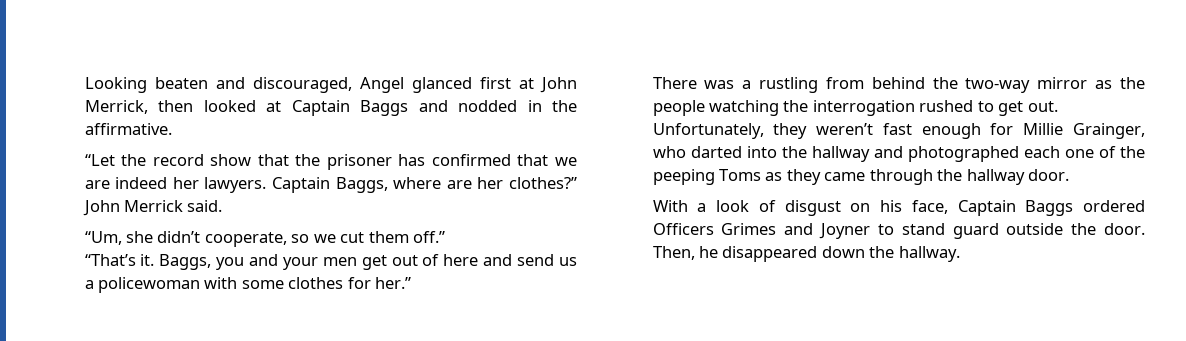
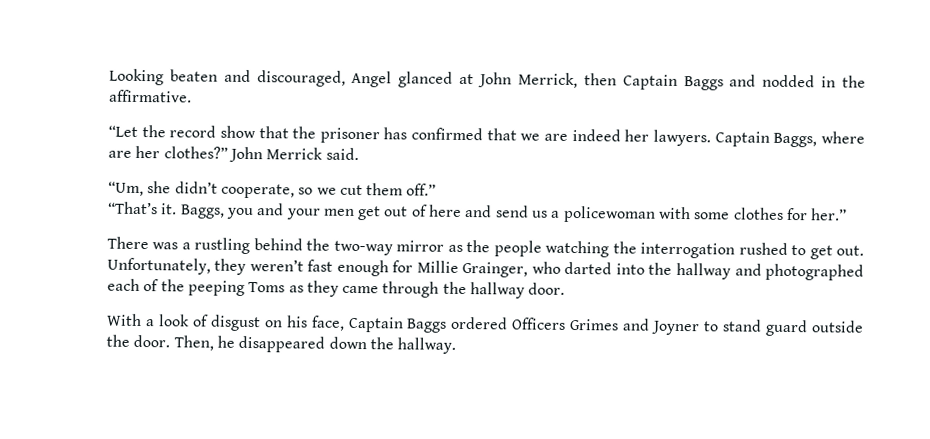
- Looking beaten and discouraged, Angel glanced first at John Merrick, then looked at Captain Baggs and nodded in the affirmative.
+ Looking beaten and discouraged, Angel glanced at John Merrick, then Captain Baggs and nodded in the affirmative.
- There was a rustling from behind the two-way mirror as the people watching the interrogation rushed to get out.
+ There was a rustling behind the two-way mirror as the people watching the interrogation rushed to get out.
- Unfortunately, they weren’t fast enough for Millie Grainger, who darted into the hallway and photographed each one of the peeping Toms as they came through the hallway door.
+ Unfortunately, they weren’t fast enough for Millie Grainger, who darted into the hallway and photographed each of the peeping Toms as they came through the hallway door.

